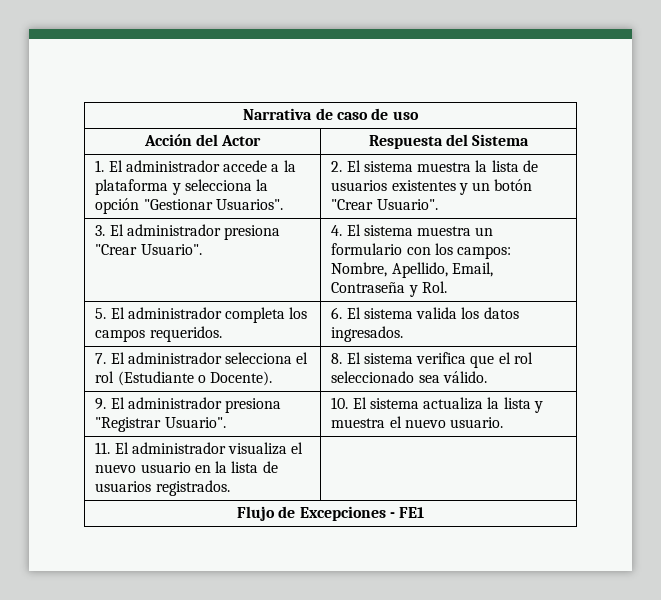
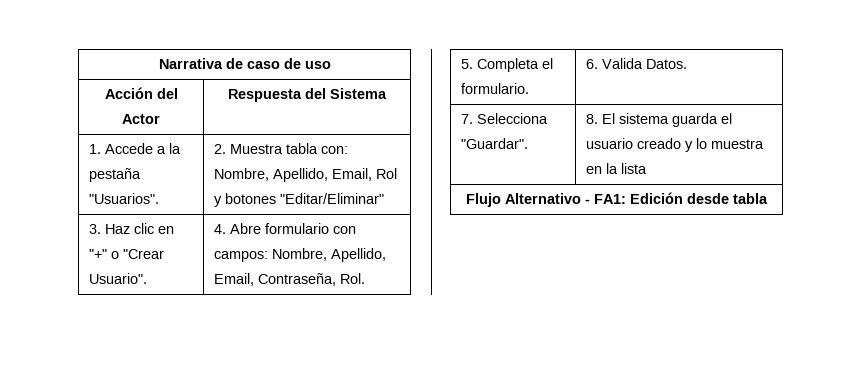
- 1. El administrador accede a la plataforma y selecciona la opción "Gestionar Usuarios". | 2. El sistema muestra la lista de usuarios existentes y un botón "Crear Usuario".
- 3. El administrador presiona "Crear Usuario". | 4. El sistema muestra un formulario con los campos: Nombre, Apellido, Email, Contraseña y Rol.
+ 1. Accede a la pestaña "Usuarios". | 2. Muestra tabla con: Nombre, Apellido, Email, Rol y botones "Editar/Eliminar"
+ 3. Haz clic en "+" o "Crear Usuario". | 4. Abre formulario con campos: Nombre, Apellido, Email, Contraseña, Rol.
- 5. El administrador completa los campos requeridos. | 6. El sistema valida los datos ingresados.
- 7. El administrador selecciona el rol (Estudiante o Docente). | 8. El sistema verifica que el rol seleccionado sea válido.
- 9. El administrador presiona "Registrar Usuario". | 10. El sistema actualiza la lista y muestra el nuevo usuario.
- 11. El administrador visualiza el nuevo usuario en la lista de usuarios registrados. |
- Flujo de Excepciones - FE1
+ 5. Completa el formulario. | 6. Valida Datos.
+ 7. Selecciona "Guardar". | 8. El sistema guarda el usuario creado y lo muestra en la lista
+ Flujo Alternativo - FA1: Edición desde tabla

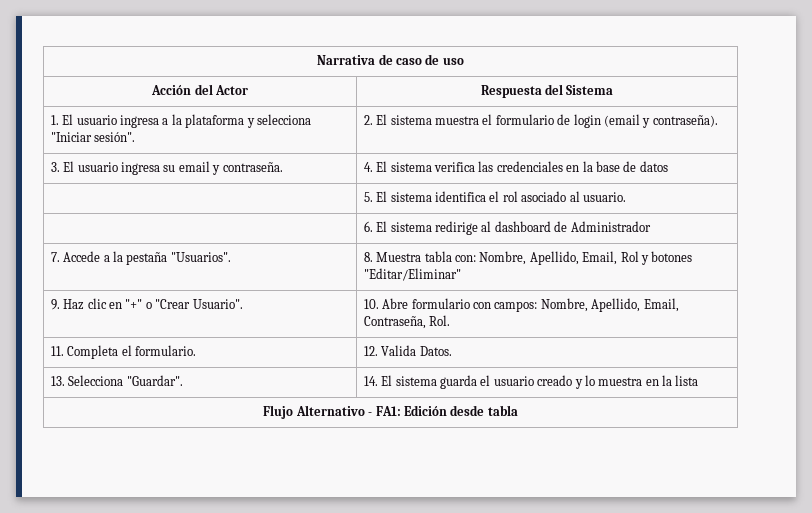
- 1. Accede a la pestaña "Usuarios". | 2. Muestra tabla con: Nombre, Apellido, Email, Rol y botones "Editar/Eliminar"
+ 1. El usuario ingresa a la plataforma y selecciona "Iniciar sesión". | 2. El sistema muestra el formulario de login (email y contraseña).
+ 3. El usuario ingresa su email y contraseña. | 4. El sistema verifica las credenciales en la base de datos
+ | 5. El sistema identifica el rol asociado al usuario.
+ | 6. El sistema redirige al dashboard de Administrador
+ 7. Accede a la pestaña "Usuarios". | 8. Muestra tabla con: Nombre, Apellido, Email, Rol y botones "Editar/Eliminar"
- 3. Haz clic en "+" o "Crear Usuario". | 4. Abre formulario con campos: Nombre, Apellido, Email, Contraseña, Rol.
+ 9. Haz clic en "+" o "Crear Usuario". | 10. Abre formulario con campos: Nombre, Apellido, Email, Contraseña, Rol.
- 5. Completa el formulario. | 6. Valida Datos.
+ 11. Completa el formulario. | 12. Valida Datos.
- 7. Selecciona "Guardar". | 8. El sistema guarda el usuario creado y lo muestra en la lista
+ 13. Selecciona "Guardar". | 14. El sistema guarda el usuario creado y lo muestra en la lista

